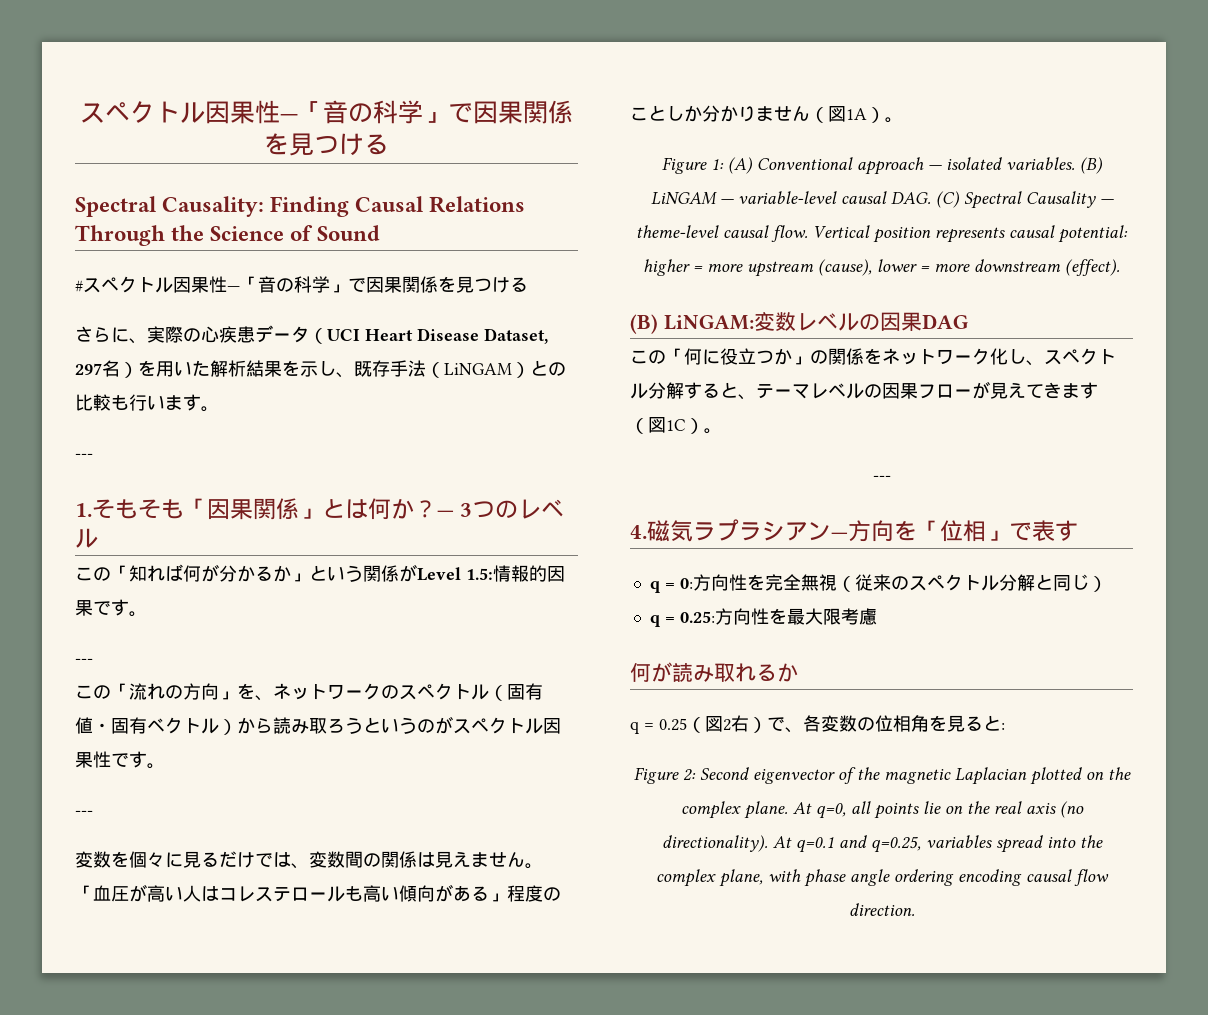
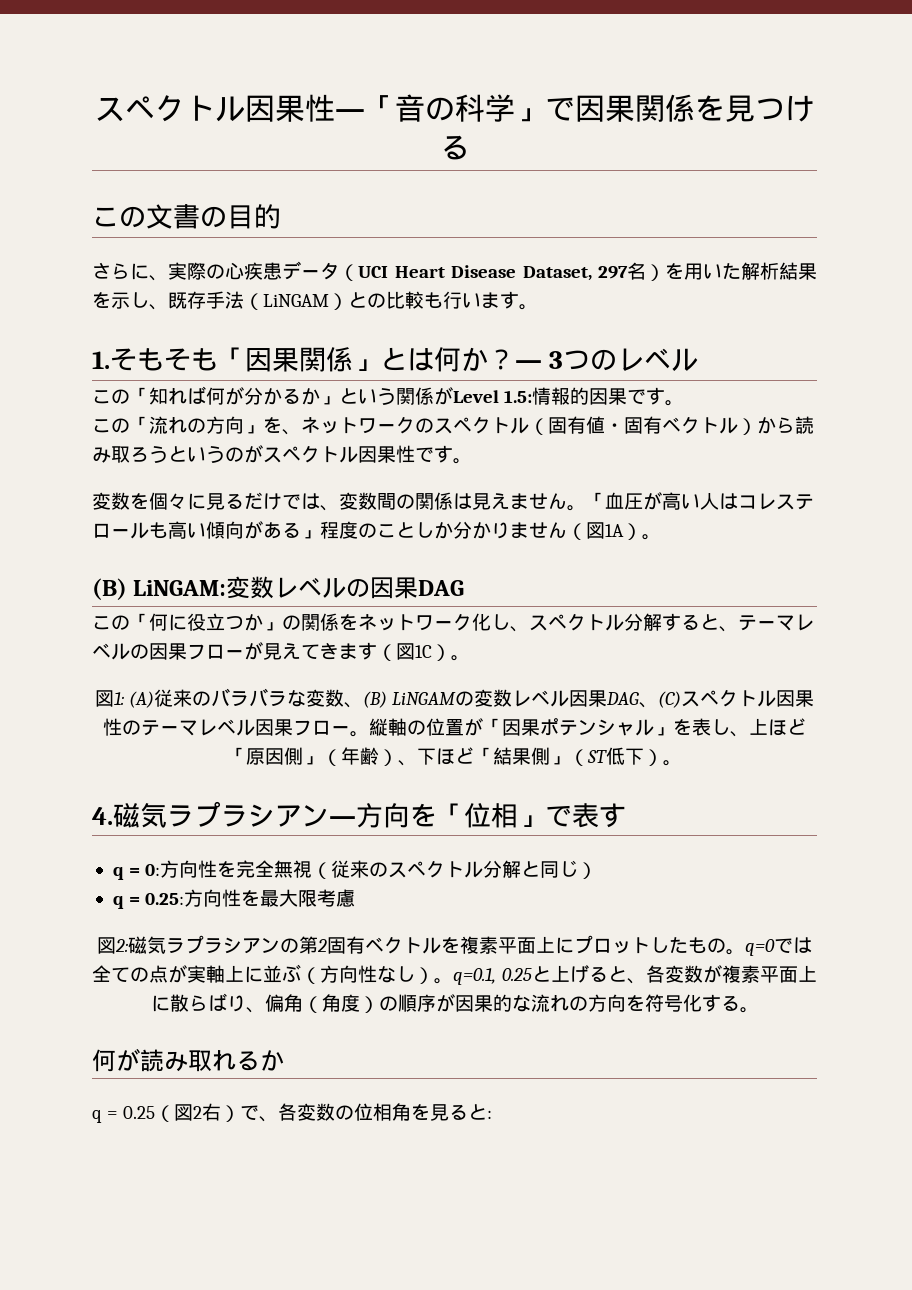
- Spectral Causality: Finding Causal Relations Through the Science of Sound
- #スペクトル因果性—「音の科学」で因果関係を見つける
+ この文書の目的
  さらに、実際の心疾患データ（UCI Heart Disease Dataset, 297名）を用いた解析結果を示し、既存手法（LiNGAM）との比較も行います。
- ---
  この「知れば何が分かるか」という関係がLevel 1.5:情報的因果です。
- ---
  この「流れの方向」を、ネットワークのスペクトル（固有値・固有ベクトル）から読み取ろうというのがスペクトル因果性です。
- ---
- Figure 1: (A) Conventional approach — isolated variables. (B) LiNGAM — variable-level causal DAG. (C) Spectral Causality — theme-level causal flow. Vertical position represents causal potential: higher = more upstream (cause), lower = more downstream (effect).
  この「何に役立つか」の関係をネットワーク化し、スペクトル分解すると、テーマレベルの因果フローが見えてきます（図1C）。
- ---
+ 図1: (A)従来のバラバラな変数、(B) LiNGAMの変数レベル因果DAG、(C)スペクトル因果性のテーマレベル因果フロー。縦軸の位置が「因果ポテンシャル」を表し、上ほど「原因側」（年齢）、下ほど「結果側」（ST低下）。
+ 図2:磁気ラプラシアンの第2固有ベクトルを複素平面上にプロットしたもの。q=0では全ての点が実軸上に並ぶ（方向性なし）。q=0.1, 0.25と上げると、各変数が複素平面上に散らばり、偏角（角度）の順序が因果的な流れの方向を符号化する。
- Figure 2: Second eigenvector of the magnetic Laplacian plotted on the complex plane. At q=0, all points lie on the real axis (no directionality). At q=0.1 and q=0.25, variables spread into the complex plane, with phase angle ordering encoding causal flow direction.

